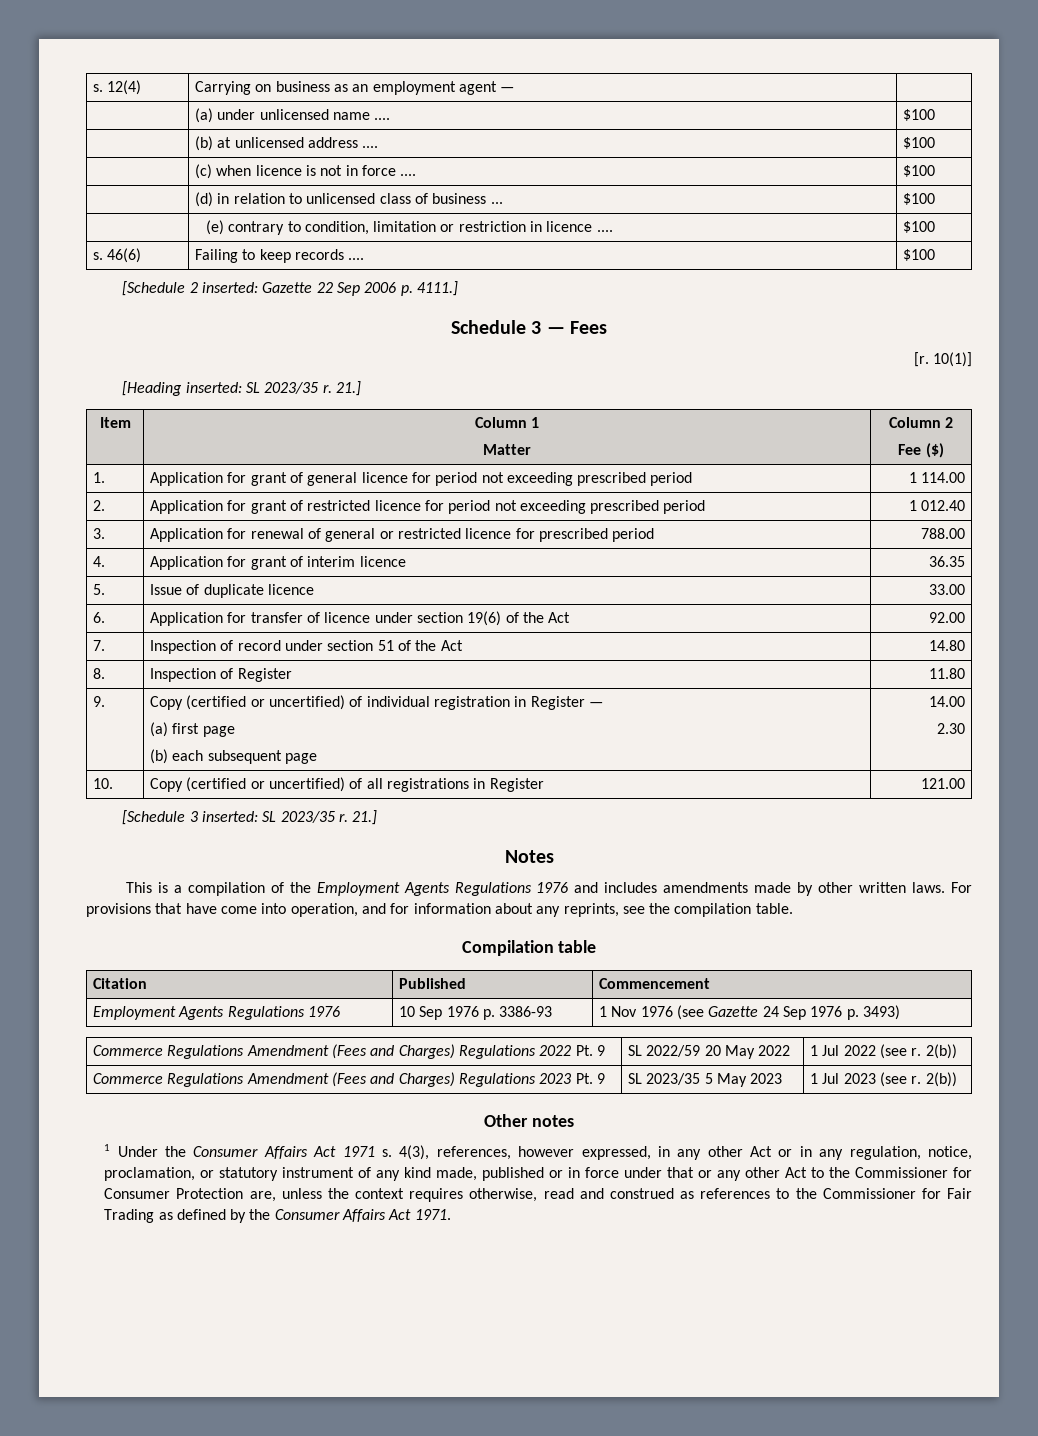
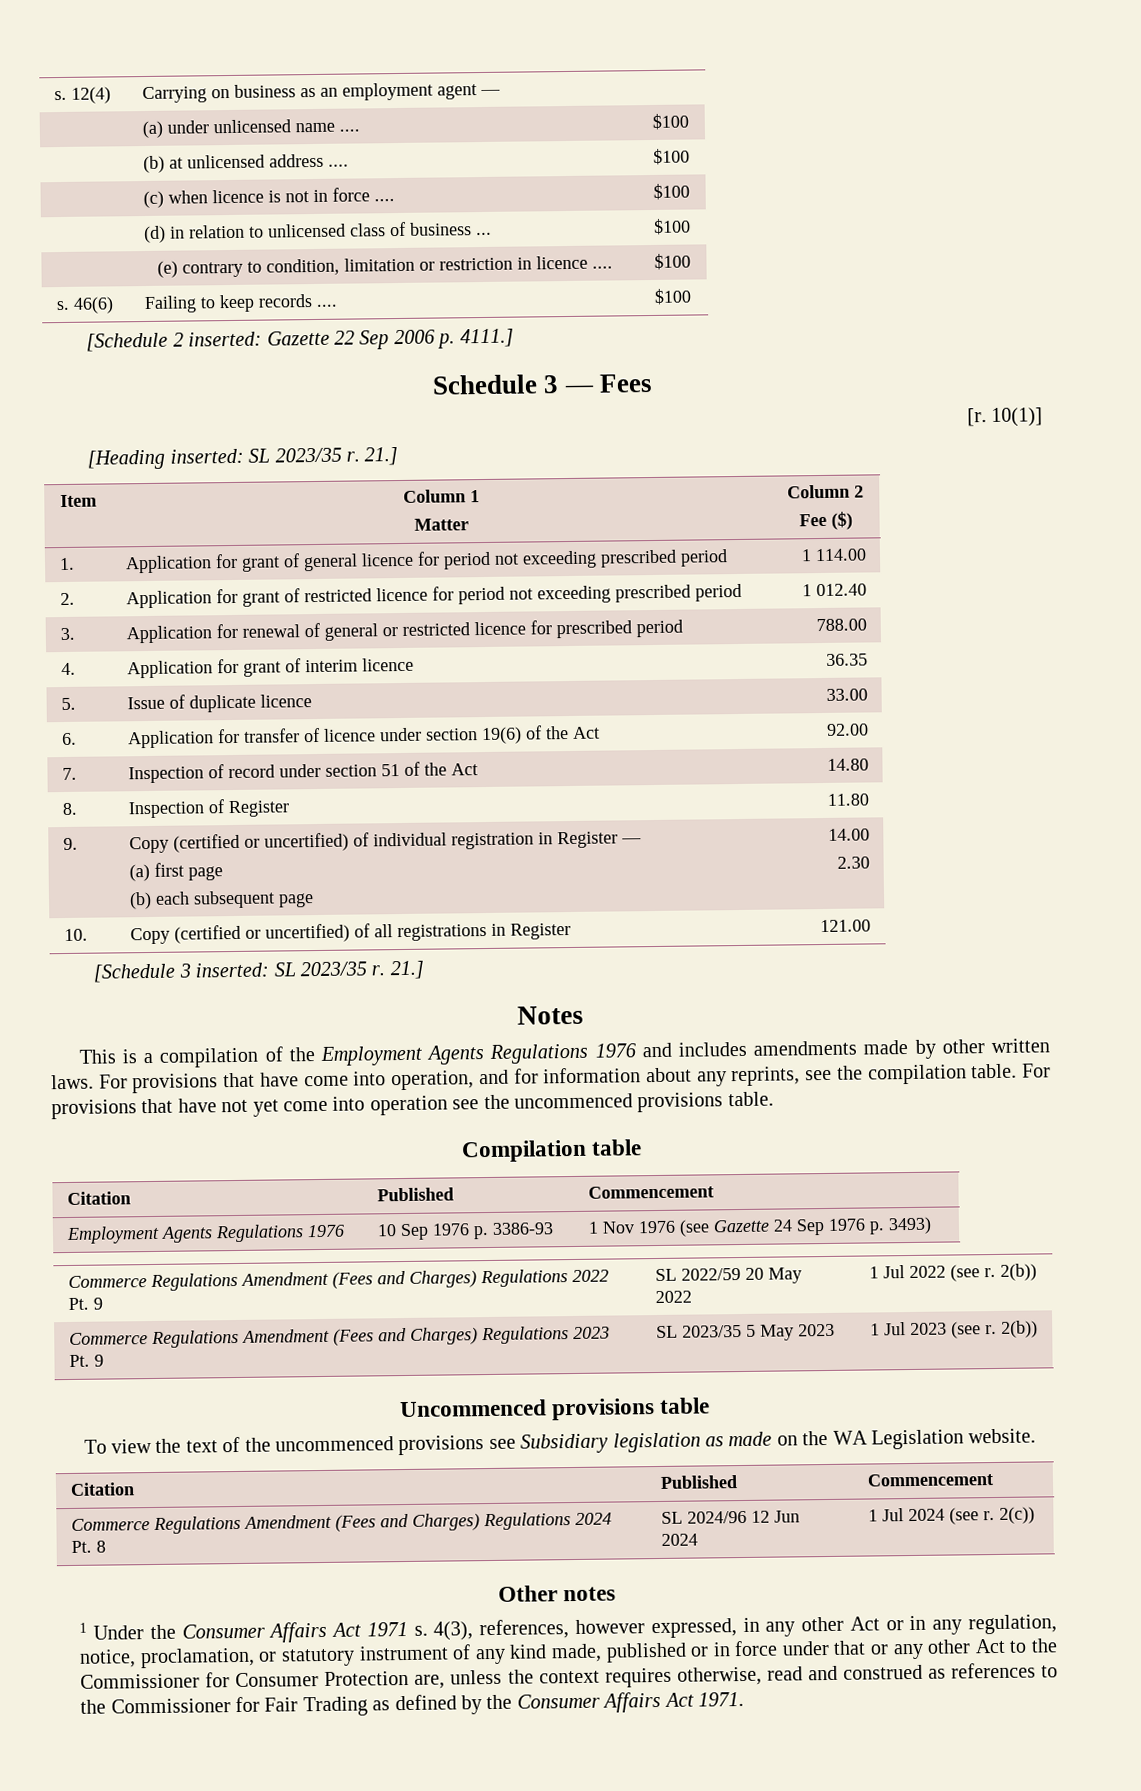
+ For provisions that have not yet come into operation see the uncommenced provisions table.
+ Uncommenced provisions table
+ To view the text of the uncommenced provisions see Subsidiary legislation as made on the WA Legislation website.
+ Citation | Published | Commencement
+ Commerce Regulations Amendment (Fees and Charges) Regulations 2024 Pt. 8 | SL 2024/96 12 Jun 2024 | 1 Jul 2024 (see r. 2(c))

